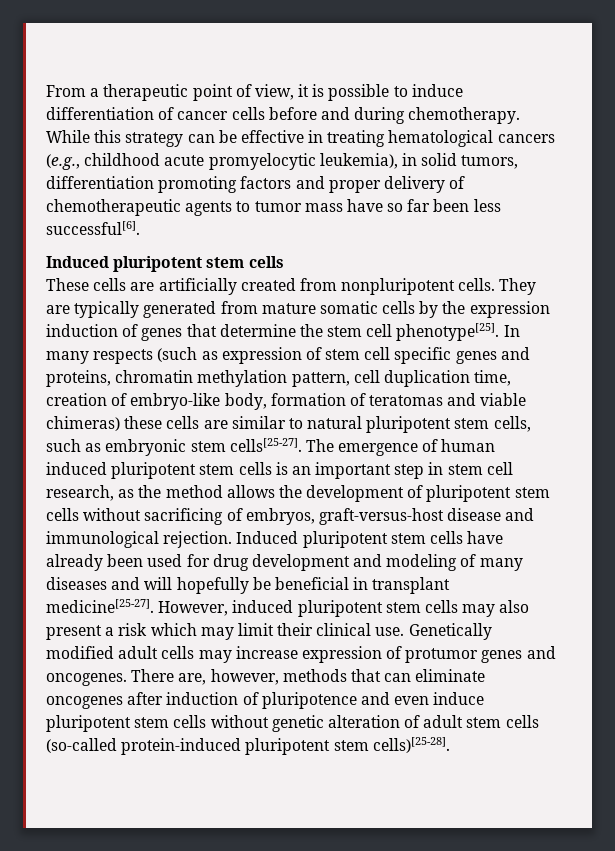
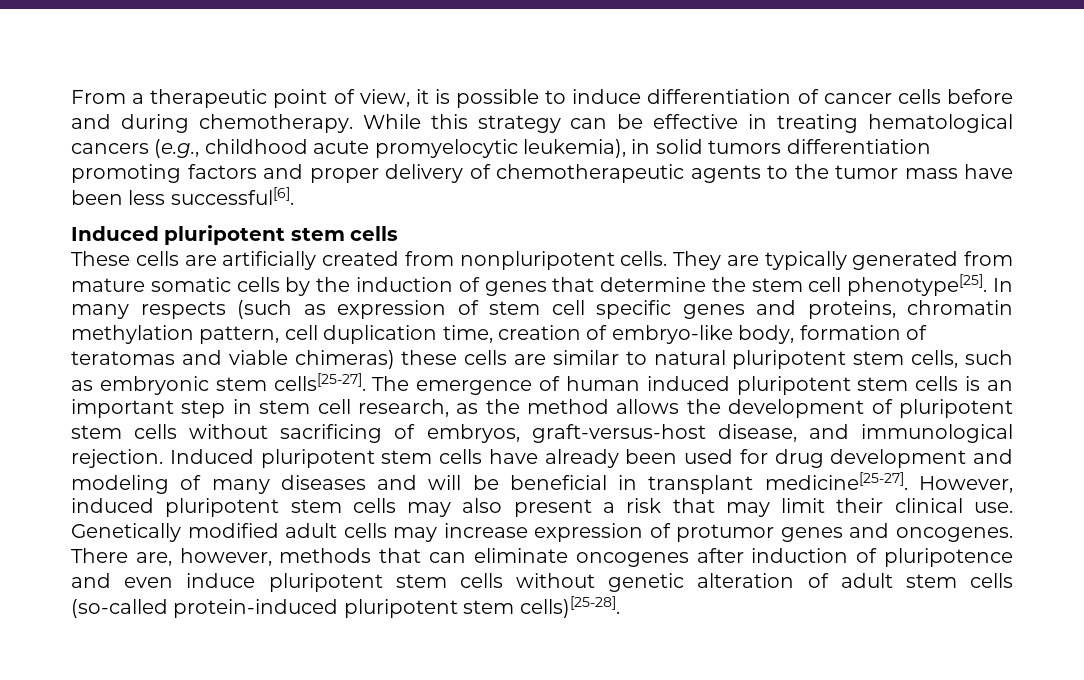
- While this strategy can be effective in treating hematological cancers (e.g., childhood acute promyelocytic leukemia), in solid tumors, differentiation promoting factors and proper delivery of chemotherapeutic agents to tumor mass have so far been less successful[6].
+ While this strategy can be effective in treating hematological cancers (e.g., childhood acute promyelocytic leukemia), in solid tumors differentiation promoting factors and proper delivery of chemotherapeutic agents to the tumor mass have been less successful[6].
- They are typically generated from mature somatic cells by the expression induction of genes that determine the stem cell phenotype[25].
+ They are typically generated from mature somatic cells by the induction of genes that determine the stem cell phenotype[25].
- The emergence of human induced pluripotent stem cells is an important step in stem cell research, as the method allows the development of pluripotent stem cells without sacrificing of embryos, graft-versus-host disease and immunological rejection.
+ The emergence of human induced pluripotent stem cells is an important step in stem cell research, as the method allows the development of pluripotent stem cells without sacrificing of embryos, graft-versus-host disease, and immunological rejection.
- Induced pluripotent stem cells have already been used for drug development and modeling of many diseases and will hopefully be beneficial in transplant medicine[25-27].
+ Induced pluripotent stem cells have already been used for drug development and modeling of many diseases and will be beneficial in transplant medicine[25-27].
- However, induced pluripotent stem cells may also present a risk which may limit their clinical use.
+ However, induced pluripotent stem cells may also present a risk that may limit their clinical use.

